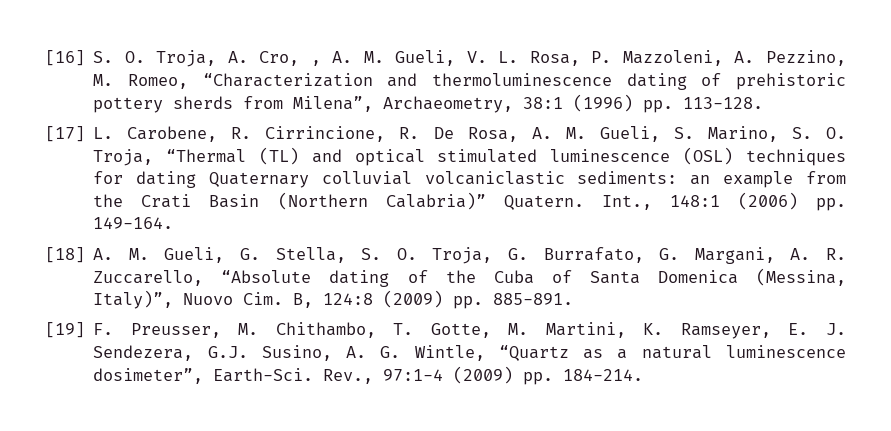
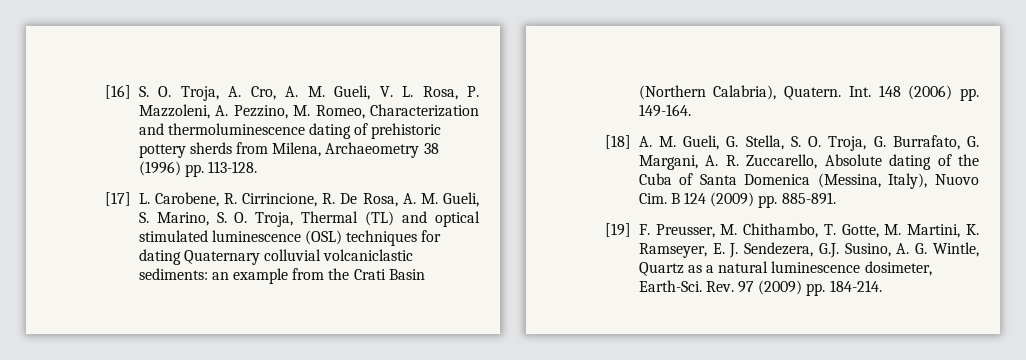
- [16] S. O. Troja, A. Cro, , A. M. Gueli, V. L. Rosa, P. Mazzoleni, A. Pezzino, M. Romeo, “Characterization and thermoluminescence dating of prehistoric pottery sherds from Milena”, Archaeometry, 38:1 (1996) pp. 113-128.
+ [16] S. O. Troja, A. Cro, A. M. Gueli, V. L. Rosa, P. Mazzoleni, A. Pezzino, M. Romeo, Characterization and thermoluminescence dating of prehistoric pottery sherds from Milena, Archaeometry 38 (1996) pp. 113-128.
- [17] L. Carobene, R. Cirrincione, R. De Rosa, A. M. Gueli, S. Marino, S. O. Troja, “Thermal (TL) and optical stimulated luminescence (OSL) techniques for dating Quaternary colluvial volcaniclastic sediments: an example from the Crati Basin (Northern Calabria)” Quatern. Int., 148:1 (2006) pp. 149-164.
+ [17] L. Carobene, R. Cirrincione, R. De Rosa, A. M. Gueli, S. Marino, S. O. Troja, Thermal (TL) and optical stimulated luminescence (OSL) techniques for dating Quaternary colluvial volcaniclastic sediments: an example from the Crati Basin (Northern Calabria), Quatern. Int. 148 (2006) pp. 149-164.
- [18] A. M. Gueli, G. Stella, S. O. Troja, G. Burrafato, G. Margani, A. R. Zuccarello, “Absolute dating of the Cuba of Santa Domenica (Messina, Italy)”, Nuovo Cim. B, 124:8 (2009) pp. 885-891.
+ [18] A. M. Gueli, G. Stella, S. O. Troja, G. Burrafato, G. Margani, A. R. Zuccarello, Absolute dating of the Cuba of Santa Domenica (Messina, Italy), Nuovo Cim. B 124 (2009) pp. 885-891.
- [19] F. Preusser, M. Chithambo, T. Gotte, M. Martini, K. Ramseyer, E. J. Sendezera, G.J. Susino, A. G. Wintle, “Quartz as a natural luminescence dosimeter”, Earth-Sci. Rev., 97:1-4 (2009) pp. 184-214.
+ [19] F. Preusser, M. Chithambo, T. Gotte, M. Martini, K. Ramseyer, E. J. Sendezera, G.J. Susino, A. G. Wintle, Quartz as a natural luminescence dosimeter, Earth-Sci. Rev. 97 (2009) pp. 184-214.

